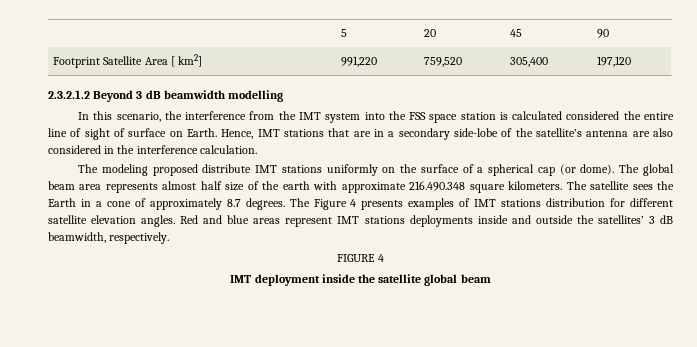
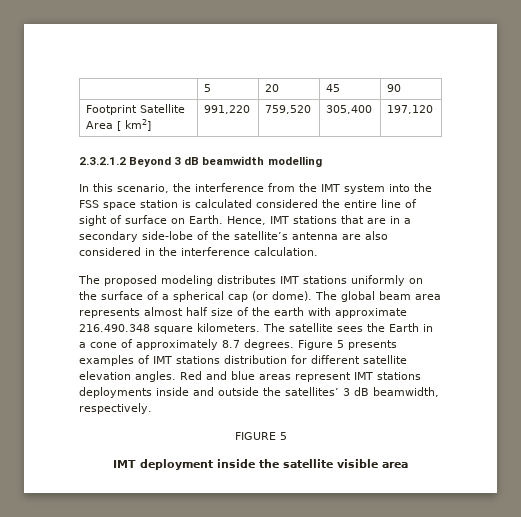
- The modeling proposed distribute IMT stations uniformly on the surface of a spherical cap (or dome).
+ The proposed modeling distributes IMT stations uniformly on the surface of a spherical cap (or dome).
- The Figure 4 presents examples of IMT stations distribution for different satellite elevation angles.
+ Figure 5 presents examples of IMT stations distribution for different satellite elevation angles.
- FIGURE 4
+ FIGURE 5
- IMT deployment inside the satellite global beam
+ IMT deployment inside the satellite visible area

